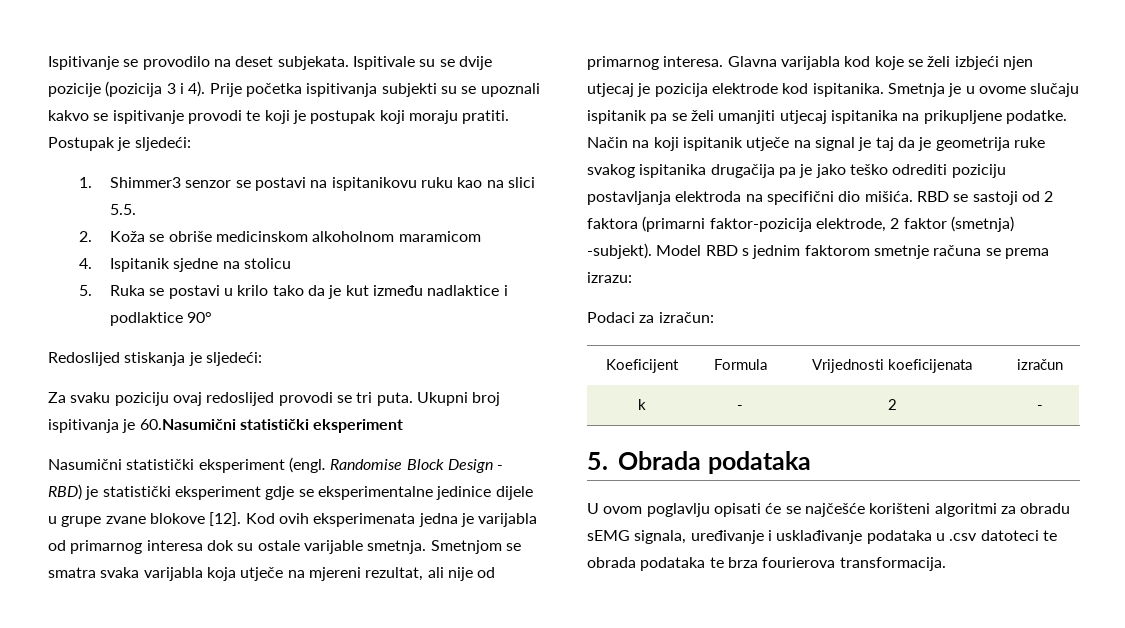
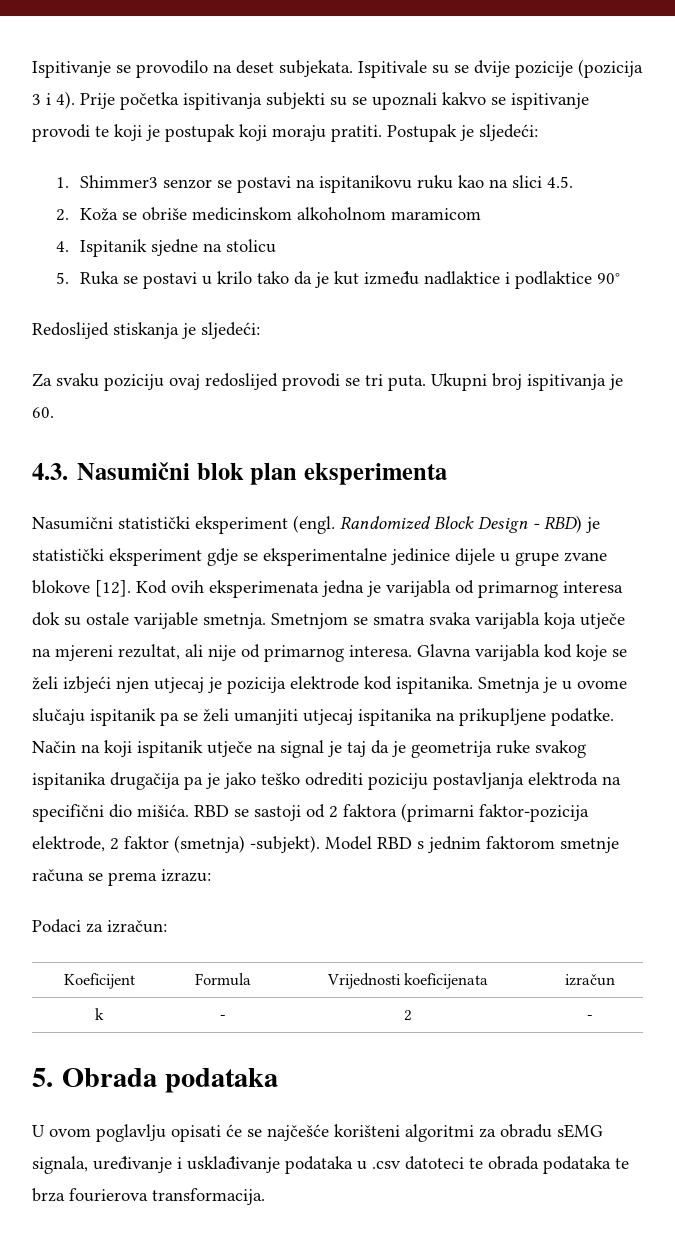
- 1. Shimmer3 senzor se postavi na ispitanikovu ruku kao na slici 5.5.
+ 1. Shimmer3 senzor se postavi na ispitanikovu ruku kao na slici 4.5.
- Ukupni broj ispitivanja je 60.Nasumični statistički eksperiment
+ Ukupni broj ispitivanja je 60.
+ 4.3. Nasumični blok plan eksperimenta
- Randomise Block Design - RBD) je statistički eksperiment gdje se eksperimentalne jedinice dijele u grupe zvane blokove [12].
+ Randomized Block Design - RBD) je statistički eksperiment gdje se eksperimentalne jedinice dijele u grupe zvane blokove [12].

